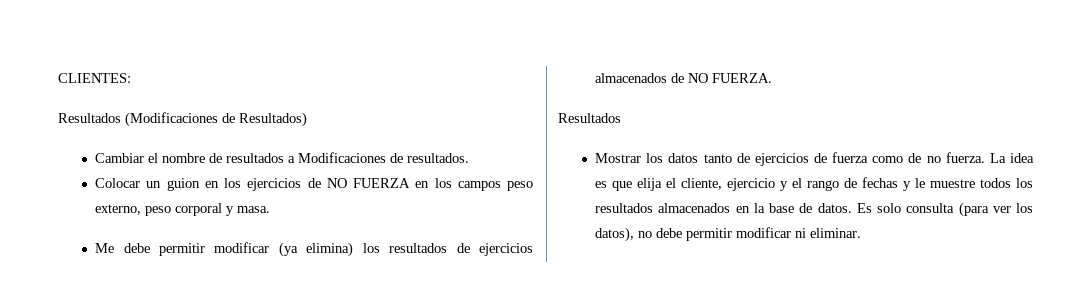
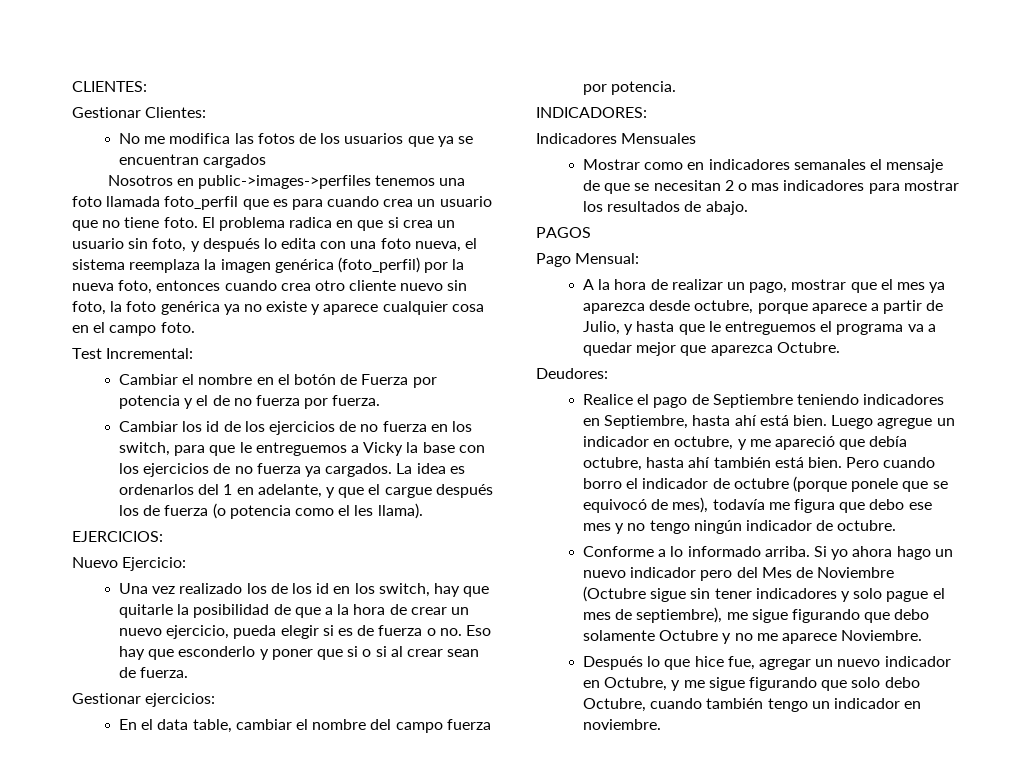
- Resultados (Modificaciones de Resultados)
- Cambiar el nombre de resultados a Modificaciones de resultados.
- Colocar un guion en los ejercicios de NO FUERZA en los campos peso externo, peso corporal y masa.
- Me debe permitir modificar (ya elimina) los resultados de ejercicios almacenados de NO FUERZA.
- Resultados
- Mostrar los datos tanto de ejercicios de fuerza como de no fuerza. La idea es que elija el cliente, ejercicio y el rango de fechas y le muestre todos los resultados almacenados en la base de datos. Es solo consulta (para ver los datos), no debe permitir modificar ni eliminar.
+ Gestionar Clientes:
+ No me modifica las fotos de los usuarios que ya se encuentran cargados
+ Nosotros en public->images->perfiles tenemos una foto llamada foto_perfil que es para cuando crea un usuario que no tiene foto. El problema radica en que si crea un usuario sin foto, y después lo edita con una foto nueva, el sistema reemplaza la imagen genérica (foto_perfil) por la nueva foto, entonces cuando crea otro cliente nuevo sin foto, la foto genérica ya no existe y aparece cualquier cosa en el campo foto.
+ Test Incremental:
+ Cambiar el nombre en el botón de Fuerza por potencia y el de no fuerza por fuerza.
+ Cambiar los id de los ejercicios de no fuerza en los switch, para que le entreguemos a Vicky la base con los ejercicios de no fuerza ya cargados. La idea es ordenarlos del 1 en adelante, y que el cargue después los de fuerza (o potencia como el les llama).
+ EJERCICIOS:
+ Nuevo Ejercicio:
+ Una vez realizado los de los id en los switch, hay que quitarle la posibilidad de que a la hora de crear un nuevo ejercicio, pueda elegir si es de fuerza o no. Eso hay que esconderlo y poner que si o si al crear sean de fuerza.
+ Gestionar ejercicios:
+ En el data table, cambiar el nombre del campo fuerza por potencia.
+ INDICADORES:
+ Indicadores Mensuales
+ Mostrar como en indicadores semanales el mensaje de que se necesitan 2 o mas indicadores para mostrar los resultados de abajo.
+ PAGOS
+ Pago Mensual:
+ A la hora de realizar un pago, mostrar que el mes ya aparezca desde octubre, porque aparece a partir de Julio, y hasta que le entreguemos el programa va a quedar mejor que aparezca Octubre.
+ Deudores:
+ Realice el pago de Septiembre teniendo indicadores en Septiembre, hasta ahí está bien. Luego agregue un indicador en octubre, y me apareció que debía octubre, hasta ahí también está bien. Pero cuando borro el indicador de octubre (porque ponele que se equivocó de mes), todavía me figura que debo ese mes y no tengo ningún indicador de octubre.
+ Conforme a lo informado arriba. Si yo ahora hago un nuevo indicador pero del Mes de Noviembre (Octubre sigue sin tener indicadores y solo pague el mes de septiembre), me sigue figurando que debo solamente Octubre y no me aparece Noviembre.
+ Después lo que hice fue, agregar un nuevo indicador en Octubre, y me sigue figurando que solo debo Octubre, cuando también tengo un indicador en noviembre.

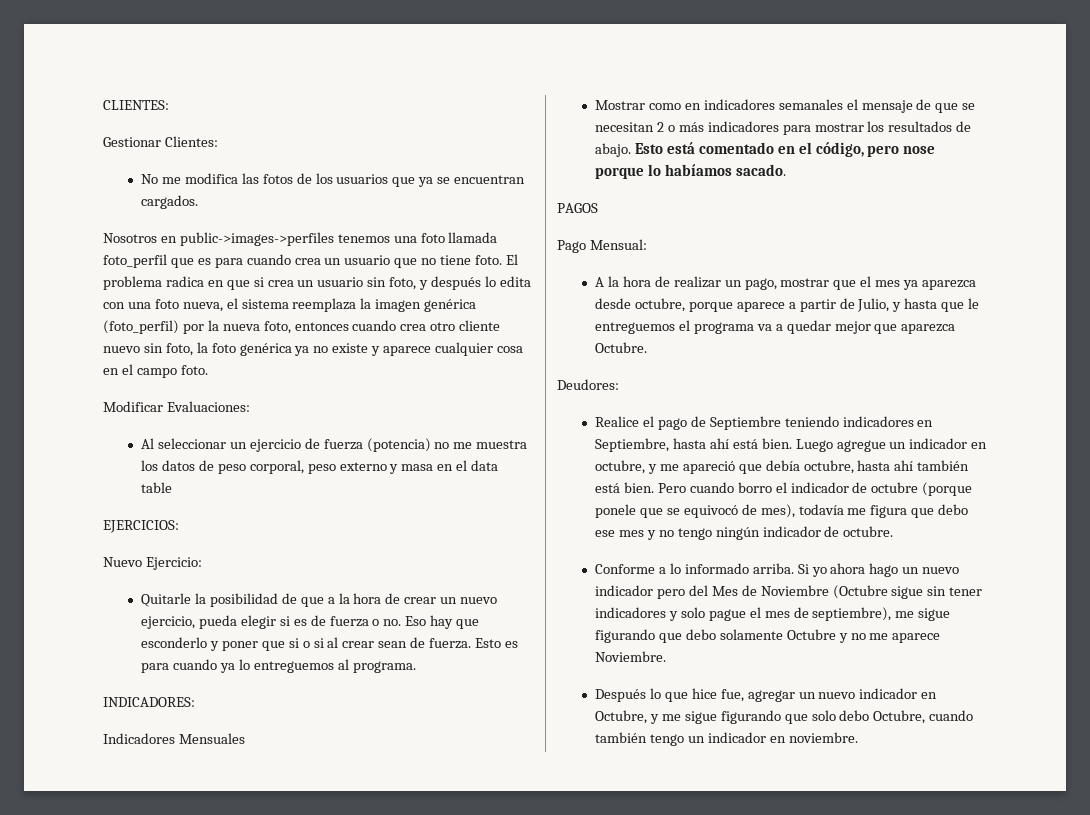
- No me modifica las fotos de los usuarios que ya se encuentran cargados
+ No me modifica las fotos de los usuarios que ya se encuentran cargados.
- Test Incremental:
- Cambiar el nombre en el botón de Fuerza por potencia y el de no fuerza por fuerza.
- Cambiar los id de los ejercicios de no fuerza en los switch, para que le entreguemos a Vicky la base con los ejercicios de no fuerza ya cargados. La idea es ordenarlos del 1 en adelante, y que el cargue después los de fuerza (o potencia como el les llama).
+ Modificar Evaluaciones:
+ Al seleccionar un ejercicio de fuerza (potencia) no me muestra los datos de peso corporal, peso externo y masa en el data table
  EJERCICIOS:
  Nuevo Ejercicio:
- Una vez realizado los de los id en los switch, hay que quitarle la posibilidad de que a la hora de crear un nuevo ejercicio, pueda elegir si es de fuerza o no. Eso hay que esconderlo y poner que si o si al crear sean de fuerza.
- Gestionar ejercicios:
- En el data table, cambiar el nombre del campo fuerza por potencia.
+ Quitarle la posibilidad de que a la hora de crear un nuevo ejercicio, pueda elegir si es de fuerza o no. Eso hay que esconderlo y poner que si o si al crear sean de fuerza. Esto es para cuando ya lo entreguemos al programa.
- Mostrar como en indicadores semanales el mensaje de que se necesitan 2 o mas indicadores para mostrar los resultados de abajo.
+ Mostrar como en indicadores semanales el mensaje de que se necesitan 2 o más indicadores para mostrar los resultados de abajo. Esto está comentado en el código, pero nose porque lo habíamos sacado.

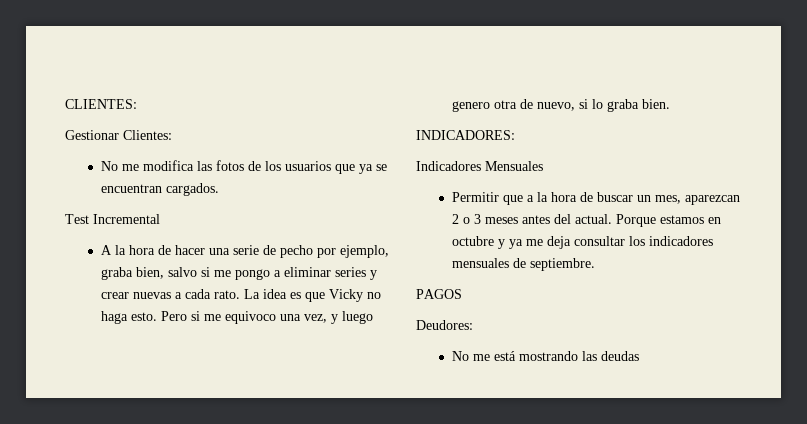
- Nosotros en public->images->perfiles tenemos una foto llamada foto_perfil que es para cuando crea un usuario que no tiene foto. El problema radica en que si crea un usuario sin foto, y después lo edita con una foto nueva, el sistema reemplaza la imagen genérica (foto_perfil) por la nueva foto, entonces cuando crea otro cliente nuevo sin foto, la foto genérica ya no existe y aparece cualquier cosa en el campo foto.
- Modificar Evaluaciones:
- Al seleccionar un ejercicio de fuerza (potencia) no me muestra los datos de peso corporal, peso externo y masa en el data table
- EJERCICIOS:
- Nuevo Ejercicio:
- Quitarle la posibilidad de que a la hora de crear un nuevo ejercicio, pueda elegir si es de fuerza o no. Eso hay que esconderlo y poner que si o si al crear sean de fuerza. Esto es para cuando ya lo entreguemos al programa.
+ Test Incremental
+ A la hora de hacer una serie de pecho por ejemplo, graba bien, salvo si me pongo a eliminar series y crear nuevas a cada rato. La idea es que Vicky no haga esto. Pero si me equivoco una vez, y luego genero otra de nuevo, si lo graba bien.
  INDICADORES:
  Indicadores Mensuales
- Mostrar como en indicadores semanales el mensaje de que se necesitan 2 o más indicadores para mostrar los resultados de abajo. Esto está comentado en el código, pero nose porque lo habíamos sacado.
+ Permitir que a la hora de buscar un mes, aparezcan 2 o 3 meses antes del actual. Porque estamos en octubre y ya me deja consultar los indicadores mensuales de septiembre.
  PAGOS
- Pago Mensual:
- A la hora de realizar un pago, mostrar que el mes ya aparezca desde octubre, porque aparece a partir de Julio, y hasta que le entreguemos el programa va a quedar mejor que aparezca Octubre.
  Deudores:
- Realice el pago de Septiembre teniendo indicadores en Septiembre, hasta ahí está bien. Luego agregue un indicador en octubre, y me apareció que debía octubre, hasta ahí también está bien. Pero cuando borro el indicador de octubre (porque ponele que se equivocó de mes), todavía me figura que debo ese mes y no tengo ningún indicador de octubre.
- Conforme a lo informado arriba. Si yo ahora hago un nuevo indicador pero del Mes de Noviembre (Octubre sigue sin tener indicadores y solo pague el mes de septiembre), me sigue figurando que debo solamente Octubre y no me aparece Noviembre.
- Después lo que hice fue, agregar un nuevo indicador en Octubre, y me sigue figurando que solo debo Octubre, cuando también tengo un indicador en noviembre.
+ No me está mostrando las deudas

